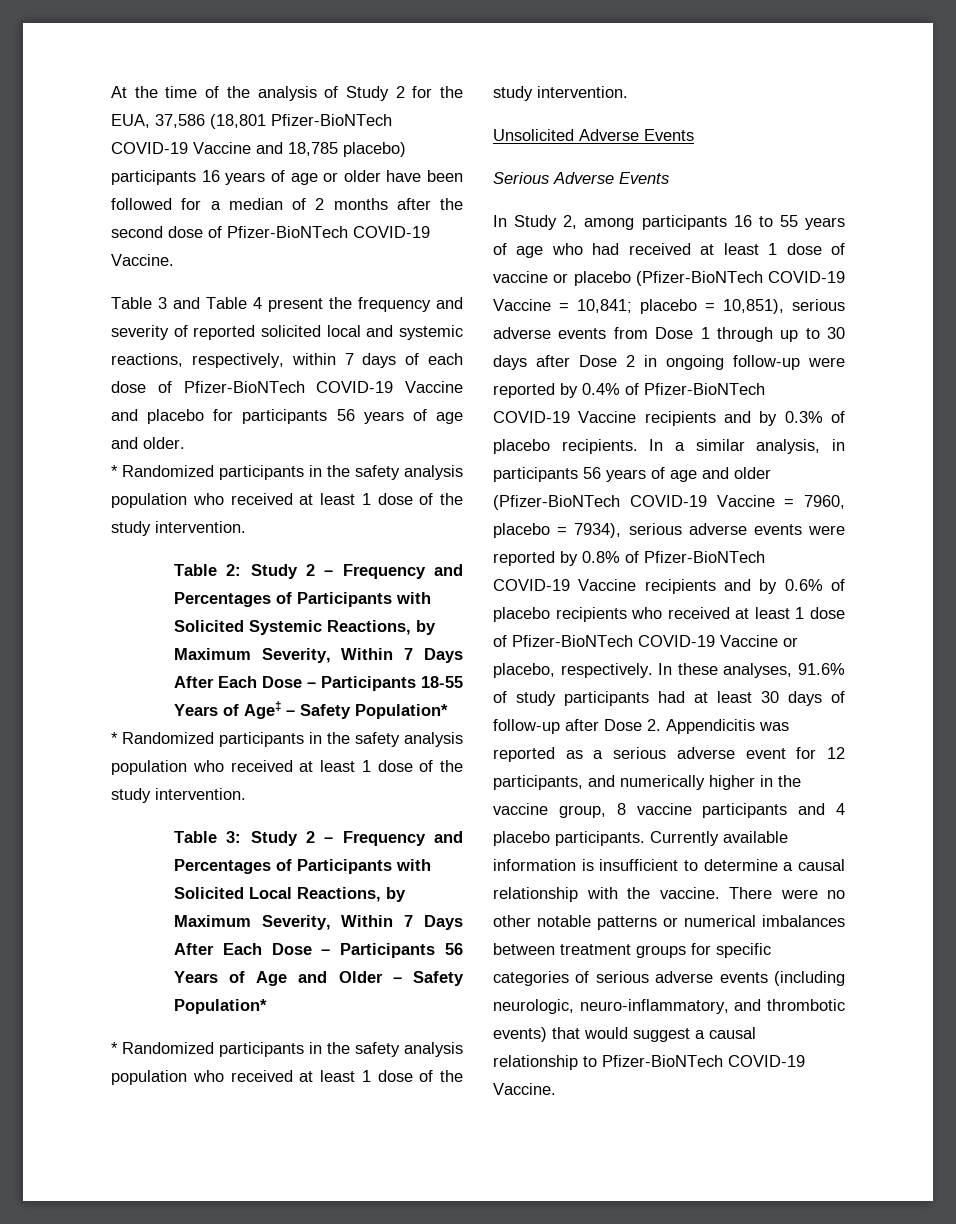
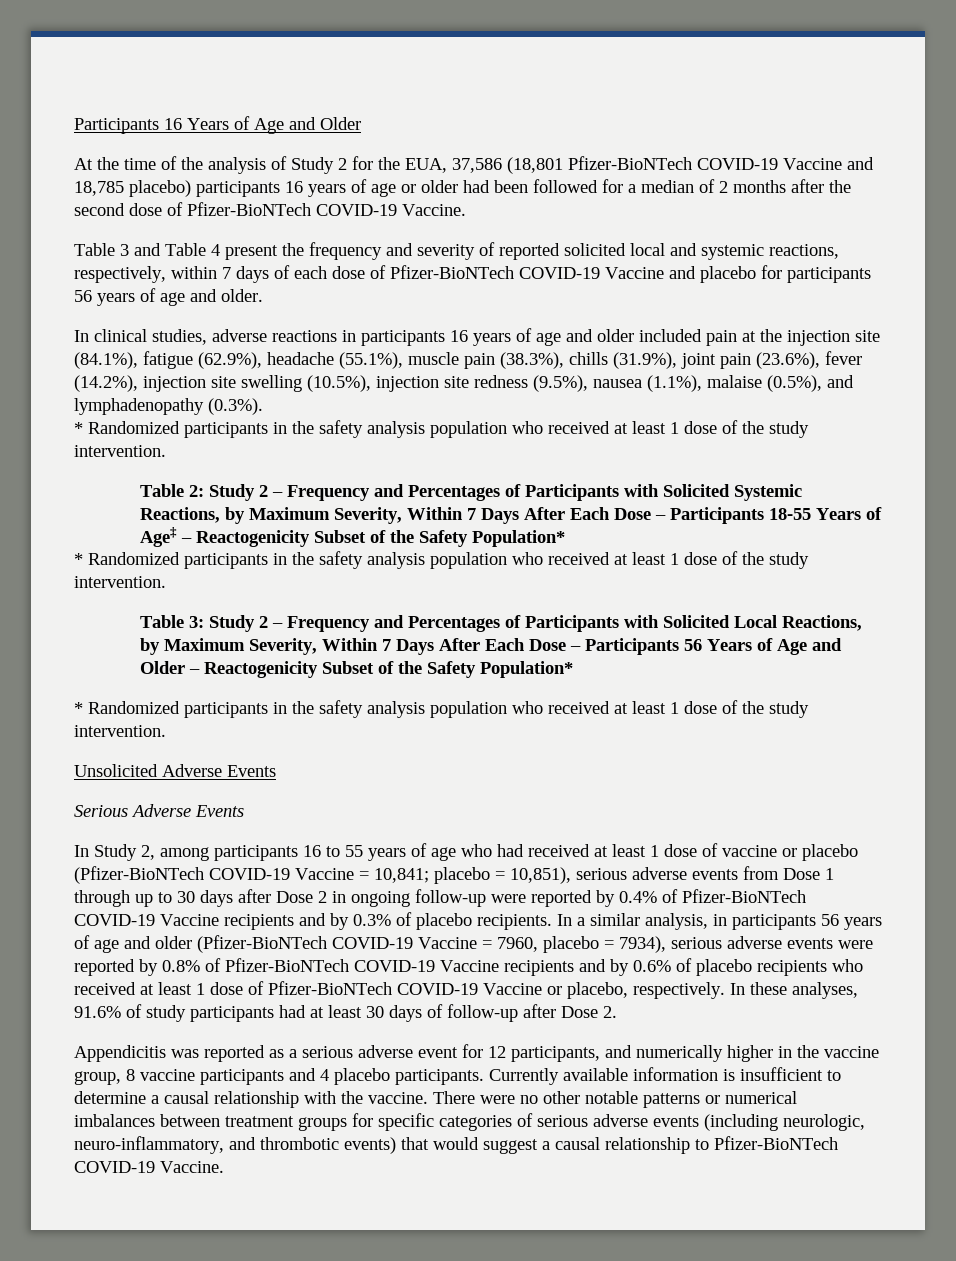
+ Participants 16 Years of Age and Older
- At the time of the analysis of Study 2 for the EUA, 37,586 (18,801 Pfizer-BioNTech COVID-19 Vaccine and 18,785 placebo) participants 16 years of age or older have been followed for a median of 2 months after the second dose of Pfizer-BioNTech COVID-19 Vaccine.
+ At the time of the analysis of Study 2 for the EUA, 37,586 (18,801 Pfizer-BioNTech COVID-19 Vaccine and 18,785 placebo) participants 16 years of age or older had been followed for a median of 2 months after the second dose of Pfizer-BioNTech COVID-19 Vaccine.
+ In clinical studies, adverse reactions in participants 16 years of age and older included pain at the injection site (84.1%), fatigue (62.9%), headache (55.1%), muscle pain (38.3%), chills (31.9%), joint pain (23.6%), fever (14.2%), injection site swelling (10.5%), injection site redness (9.5%), nausea (1.1%), malaise (0.5%), and lymphadenopathy (0.3%).
- Table 2: Study 2 – Frequency and Percentages of Participants with Solicited Systemic Reactions, by Maximum Severity, Within 7 Days After Each Dose – Participants 18-55 Years of Age‡ – Safety Population*
+ Table 2: Study 2 – Frequency and Percentages of Participants with Solicited Systemic Reactions, by Maximum Severity, Within 7 Days After Each Dose – Participants 18-55 Years of Age‡ – Reactogenicity Subset of the Safety Population*
- Table 3: Study 2 – Frequency and Percentages of Participants with Solicited Local Reactions, by Maximum Severity, Within 7 Days After Each Dose – Participants 56 Years of Age and Older – Safety Population*
+ Table 3: Study 2 – Frequency and Percentages of Participants with Solicited Local Reactions, by Maximum Severity, Within 7 Days After Each Dose – Participants 56 Years of Age and Older – Reactogenicity Subset of the Safety Population*
- In these analyses, 91.6% of study participants had at least 30 days of follow-up after Dose 2. Appendicitis was reported as a serious adverse event for 12 participants, and numerically higher in the vaccine group, 8 vaccine participants and 4 placebo participants.
+ In these analyses, 91.6% of study participants had at least 30 days of follow-up after Dose 2.
+ Appendicitis was reported as a serious adverse event for 12 participants, and numerically higher in the vaccine group, 8 vaccine participants and 4 placebo participants.

